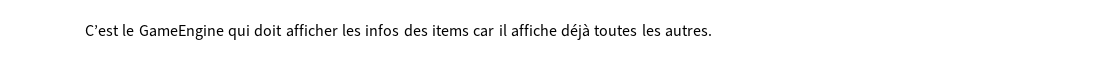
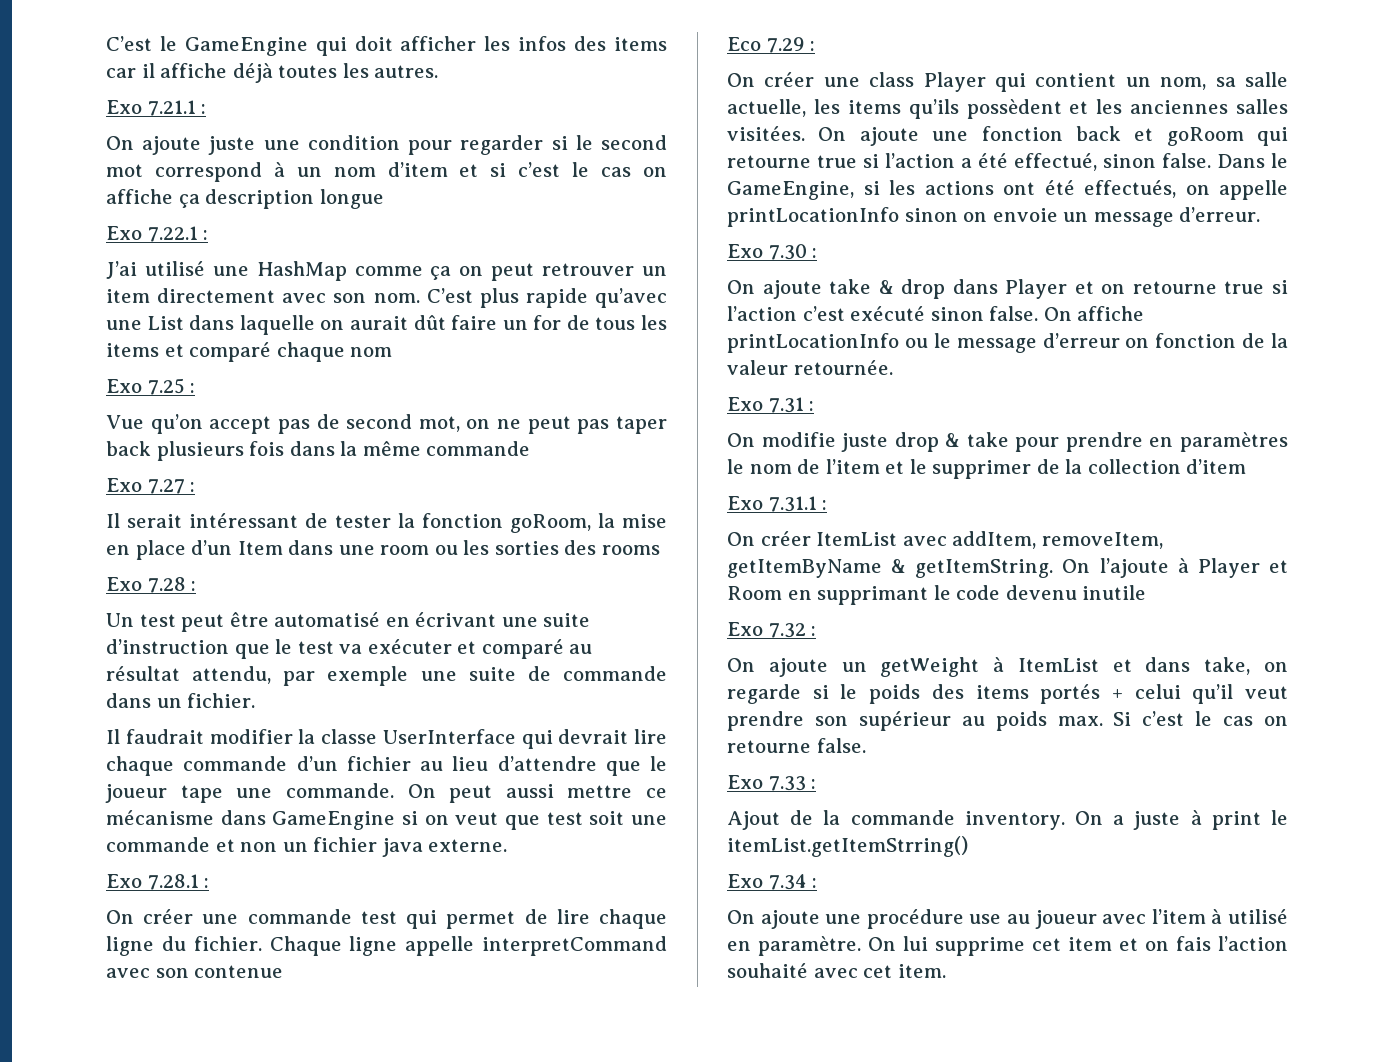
+ Exo 7.21.1 :
+ On ajoute juste une condition pour regarder si le second mot correspond à un nom d’item et si c’est le cas on affiche ça description longue
+ Exo 7.22.1 :
+ J’ai utilisé une HashMap comme ça on peut retrouver un item directement avec son nom. C’est plus rapide qu’avec une List dans laquelle on aurait dût faire un for de tous les items et comparé chaque nom
+ Exo 7.25 :
+ Vue qu’on accept pas de second mot, on ne peut pas taper back plusieurs fois dans la même commande
+ Exo 7.27 :
+ Il serait intéressant de tester la fonction goRoom, la mise en place d’un Item dans une room ou les sorties des rooms
+ Exo 7.28 :
+ Un test peut être automatisé en écrivant une suite d’instruction que le test va exécuter et comparé au résultat attendu, par exemple une suite de commande dans un fichier.
+ Il faudrait modifier la classe UserInterface qui devrait lire chaque commande d’un fichier au lieu d’attendre que le joueur tape une commande. On peut aussi mettre ce mécanisme dans GameEngine si on veut que test soit une commande et non un fichier java externe.
+ Exo 7.28.1 :
+ On créer une commande test qui permet de lire chaque ligne du fichier. Chaque ligne appelle interpretCommand avec son contenue
+ Eco 7.29 :
+ On créer une class Player qui contient un nom, sa salle actuelle, les items qu’ils possèdent et les anciennes salles visitées. On ajoute une fonction back et goRoom qui retourne true si l’action a été effectué, sinon false. Dans le GameEngine, si les actions ont été effectués, on appelle printLocationInfo sinon on envoie un message d’erreur.
+ Exo 7.30 :
+ On ajoute take & drop dans Player et on retourne true si l’action c’est exécuté sinon false. On affiche printLocationInfo ou le message d’erreur on fonction de la valeur retournée.
+ Exo 7.31 :
+ On modifie juste drop & take pour prendre en paramètres le nom de l’item et le supprimer de la collection d’item
+ Exo 7.31.1 :
+ On créer ItemList avec addItem, removeItem, getItemByName & getItemString. On l’ajoute à Player et Room en supprimant le code devenu inutile
+ Exo 7.32 :
+ On ajoute un getWeight à ItemList et dans take, on regarde si le poids des items portés + celui qu’il veut prendre son supérieur au poids max. Si c’est le cas on retourne false.
+ Exo 7.33 :
+ Ajout de la commande inventory. On a juste à print le itemList.getItemStrring()
+ Exo 7.34 :
+ On ajoute une procédure use au joueur avec l’item à utilisé en paramètre. On lui supprime cet item et on fais l’action souhaité avec cet item.

